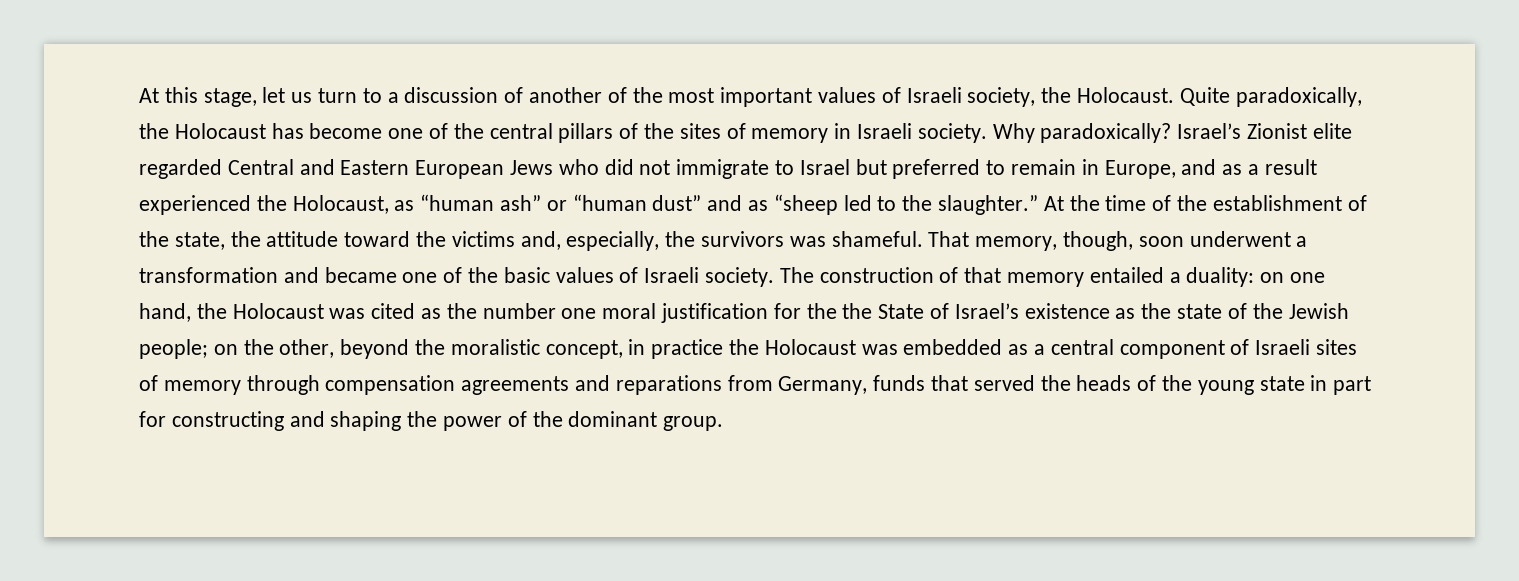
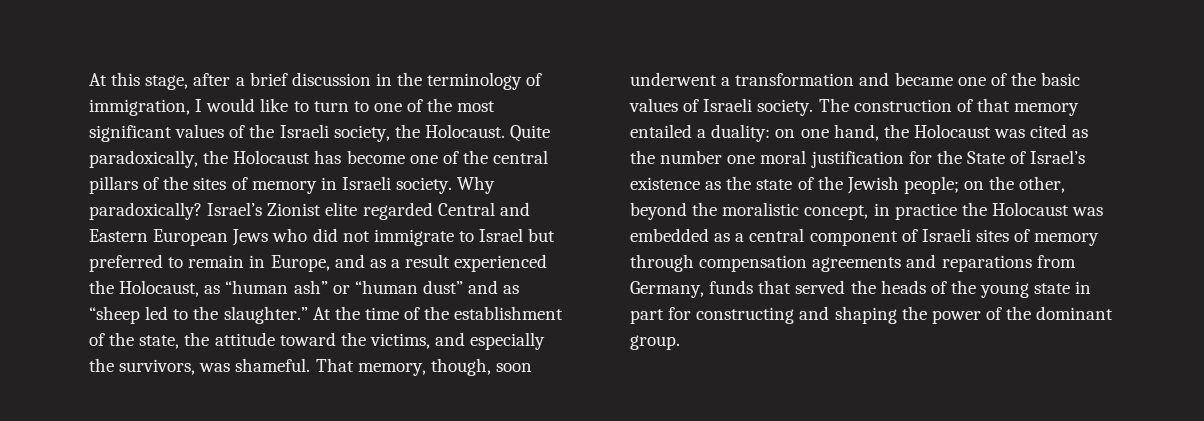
- At this stage, let us turn to a discussion of another of the most important values of Israeli society, the Holocaust.
+ At this stage, after a brief discussion in the terminology of immigration, I would like to turn to one of the most significant values of the Israeli society, the Holocaust.
- At the time of the establishment of the state, the attitude toward the victims and, especially, the survivors was shameful.
+ At the time of the establishment of the state, the attitude toward the victims, and especially the survivors, was shameful.
- on one hand, the Holocaust was cited as the number one moral justification for the the State of Israel’s existence as the state of the Jewish people;
+ on one hand, the Holocaust was cited as the number one moral justification for the State of Israel’s existence as the state of the Jewish people;

